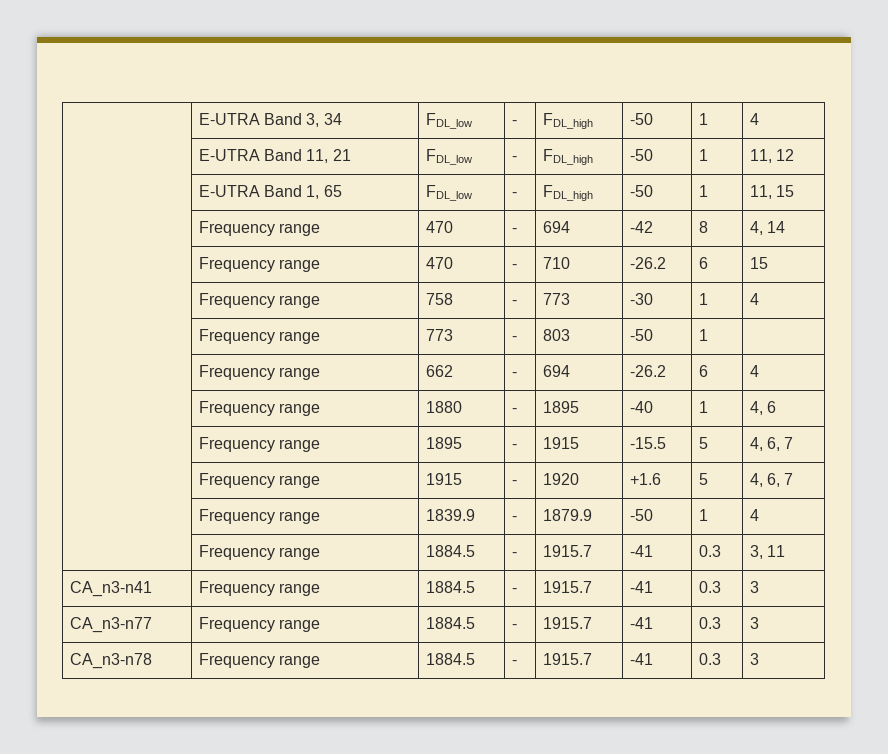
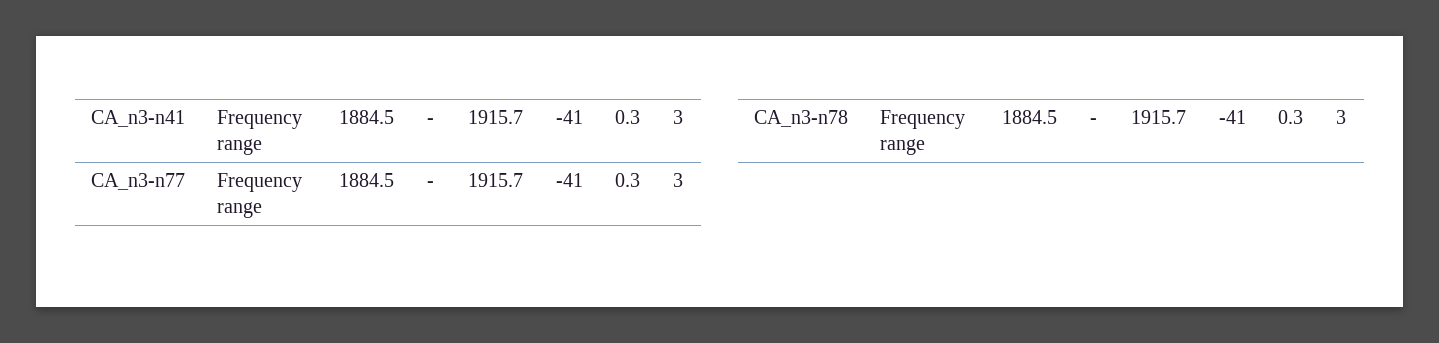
- | E-UTRA Band 3, 34 | FDL_low | - | FDL_high | -50 | 1 | 4
- | E-UTRA Band 11, 21 | FDL_low | - | FDL_high | -50 | 1 | 11, 12
- | E-UTRA Band 1, 65 | FDL_low | - | FDL_high | -50 | 1 | 11, 15
- | Frequency range | 470 | - | 694 | -42 | 8 | 4, 14
- | Frequency range | 470 | - | 710 | -26.2 | 6 | 15
- | Frequency range | 758 | - | 773 | -30 | 1 | 4
- | Frequency range | 773 | - | 803 | -50 | 1 |
- | Frequency range | 662 | - | 694 | -26.2 | 6 | 4
- | Frequency range | 1880 | - | 1895 | -40 | 1 | 4, 6
- | Frequency range | 1895 | - | 1915 | -15.5 | 5 | 4, 6, 7
- | Frequency range | 1915 | - | 1920 | +1.6 | 5 | 4, 6, 7
- | Frequency range | 1839.9 | - | 1879.9 | -50 | 1 | 4
- | Frequency range | 1884.5 | - | 1915.7 | -41 | 0.3 | 3, 11

